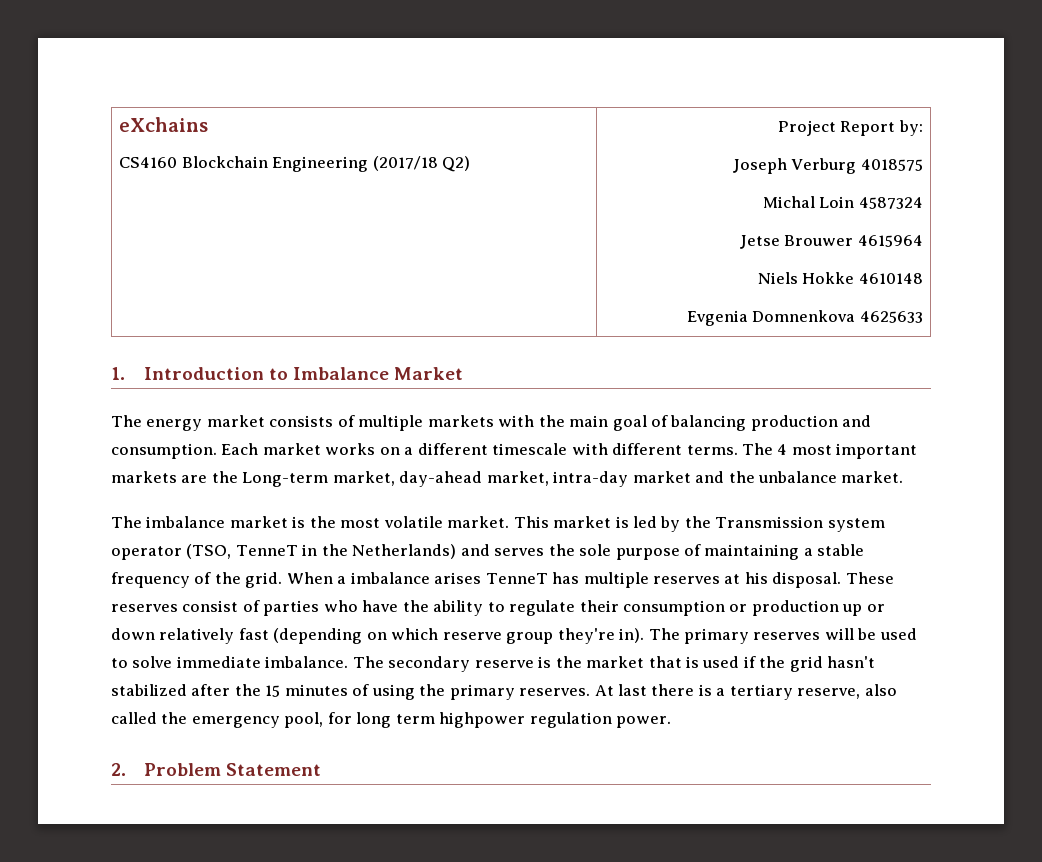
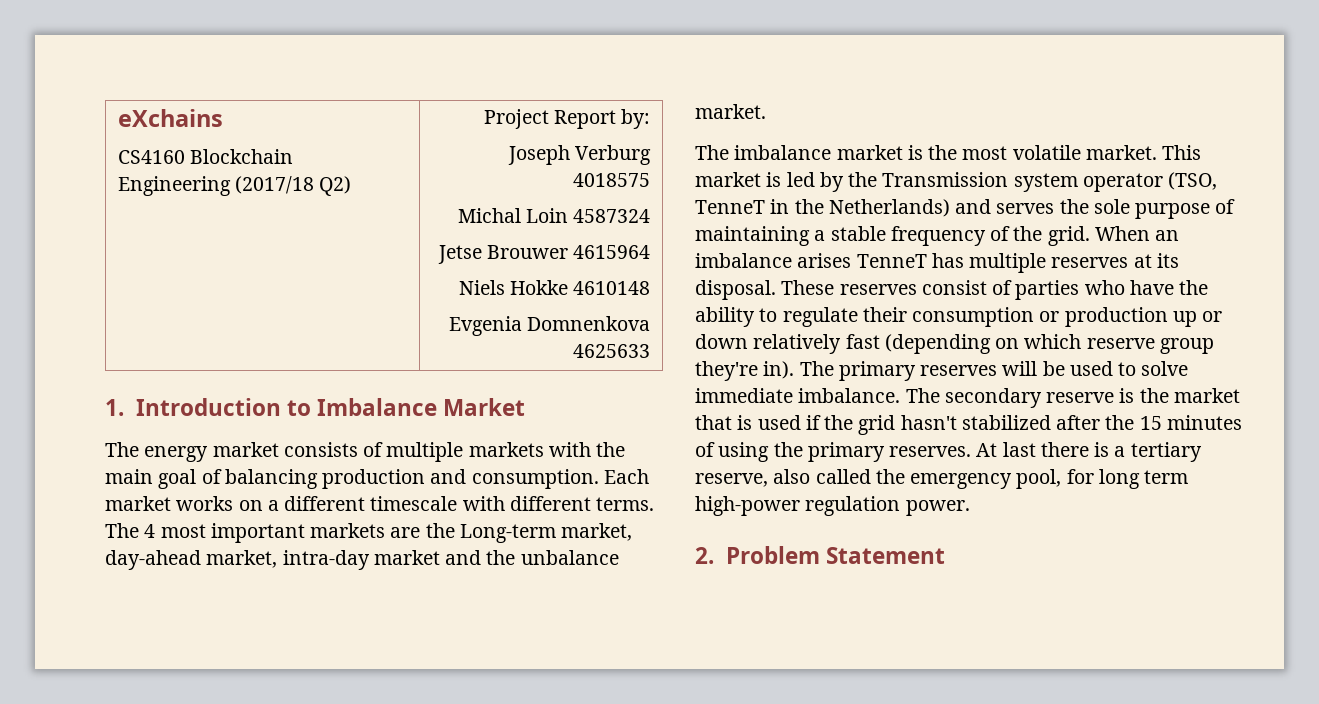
- When a imbalance arises TenneT has multiple reserves at his disposal.
+ When an imbalance arises TenneT has multiple reserves at its disposal.
- At last there is a tertiary reserve, also called the emergency pool, for long term highpower regulation power.
+ At last there is a tertiary reserve, also called the emergency pool, for long term high-power regulation power.

